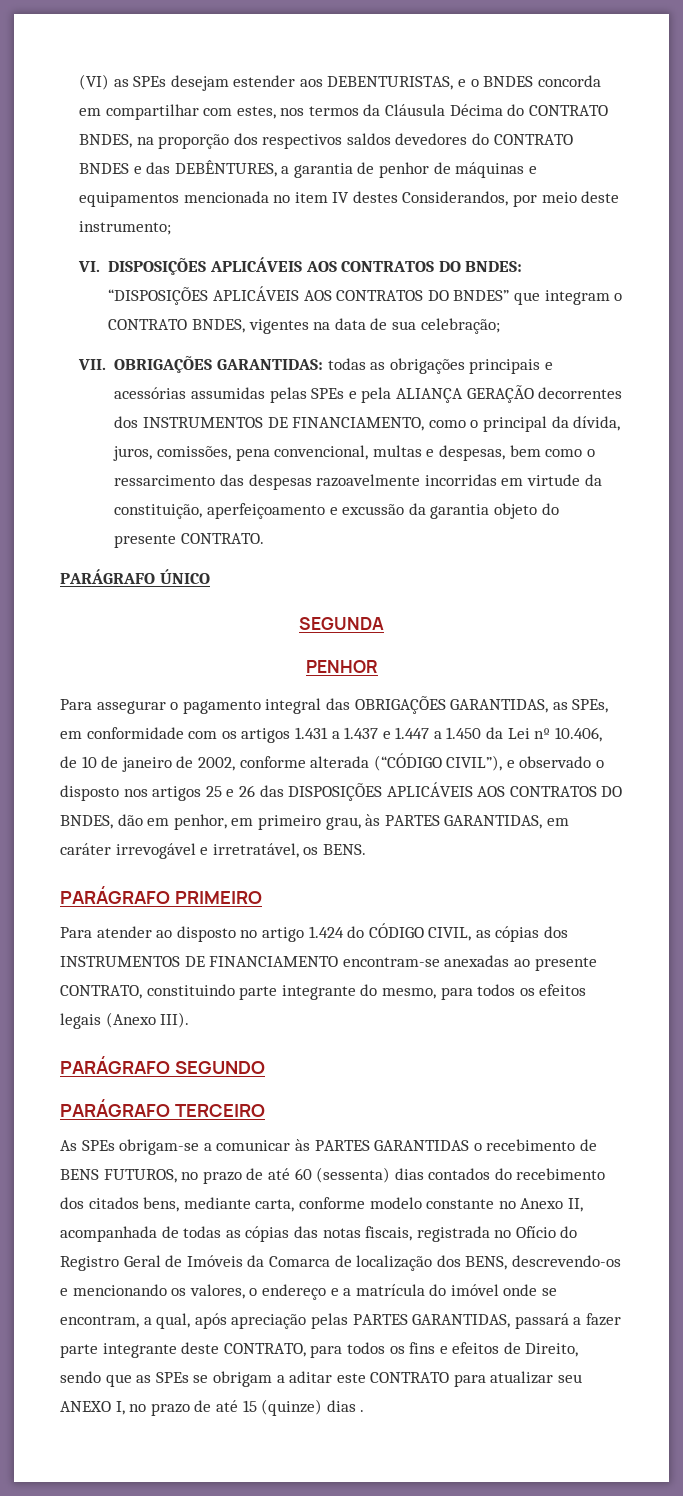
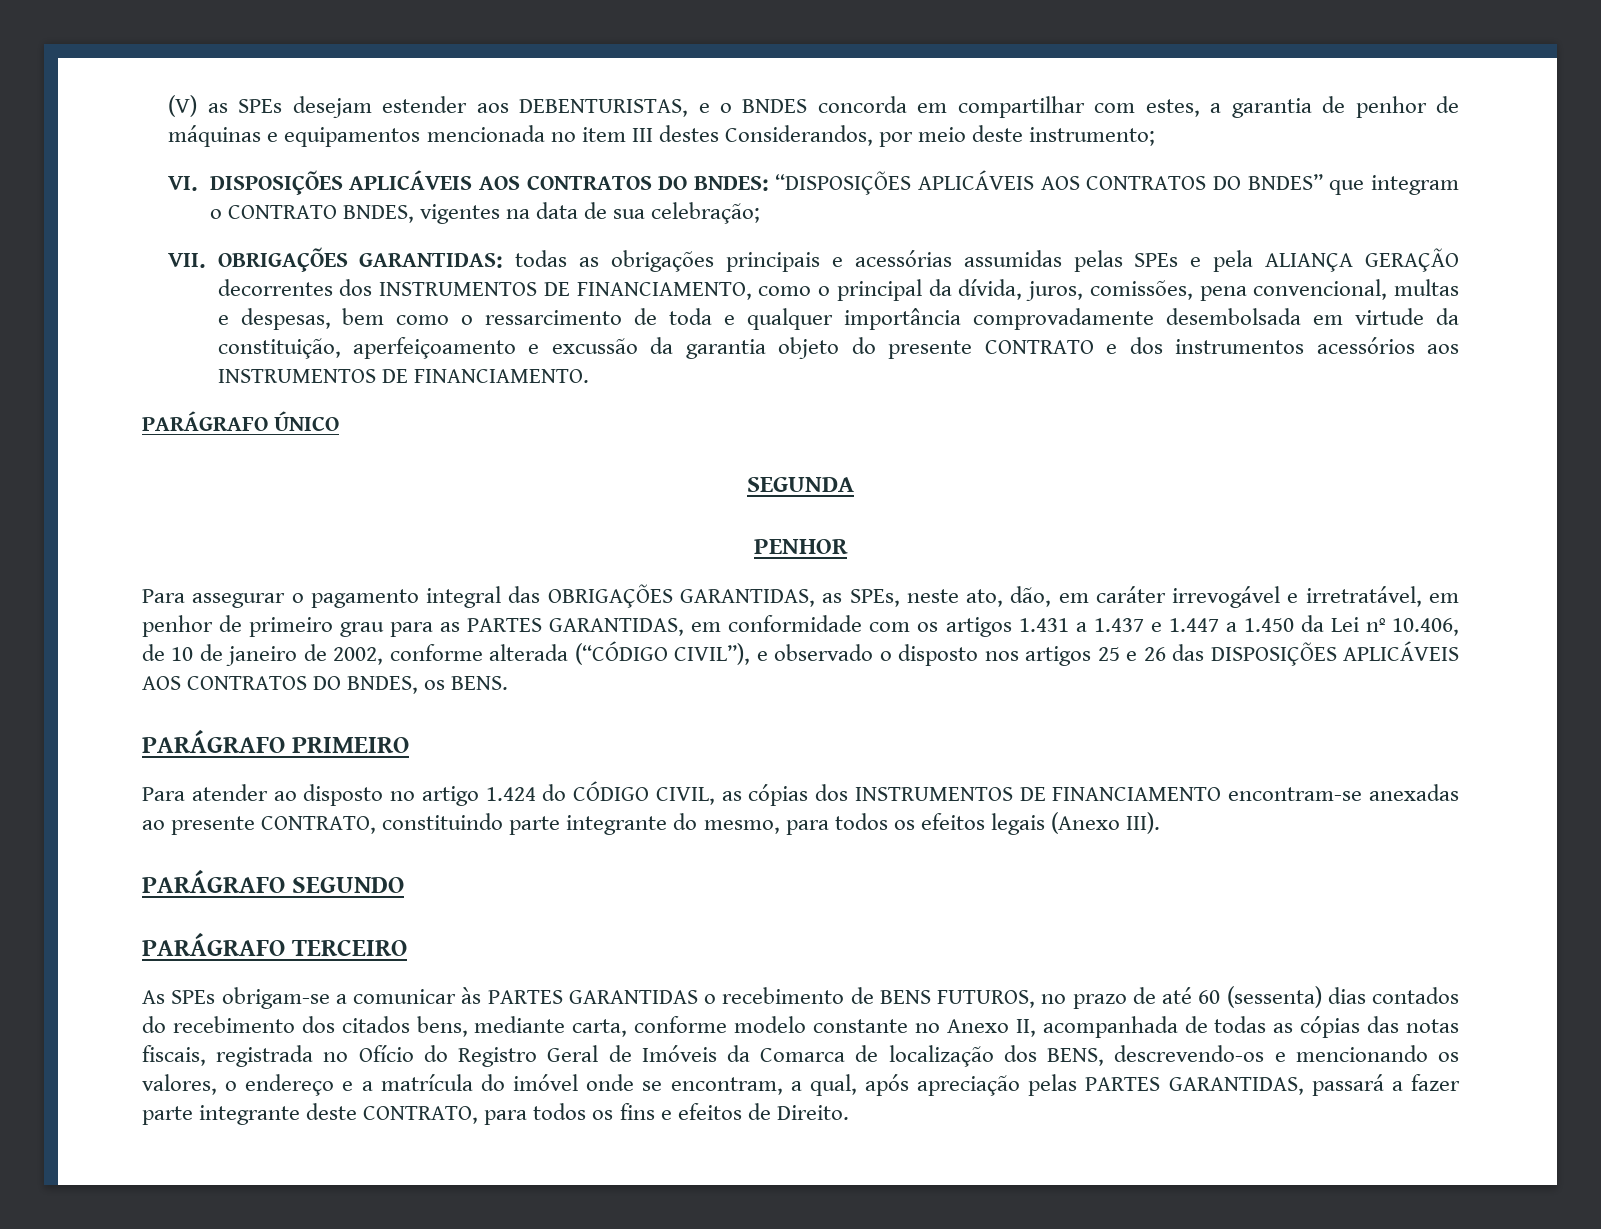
- (VI) as SPEs desejam estender aos DEBENTURISTAS, e o BNDES concorda em compartilhar com estes, nos termos da Cláusula Décima do CONTRATO BNDES, na proporção dos respectivos saldos devedores do CONTRATO BNDES e das DEBÊNTURES, a garantia de penhor de máquinas e equipamentos mencionada no item IV destes Considerandos, por meio deste instrumento;
+ (V) as SPEs desejam estender aos DEBENTURISTAS, e o BNDES concorda em compartilhar com estes, a garantia de penhor de máquinas e equipamentos mencionada no item III destes Considerandos, por meio deste instrumento;
- VII. OBRIGAÇÕES GARANTIDAS: todas as obrigações principais e acessórias assumidas pelas SPEs e pela ALIANÇA GERAÇÃO decorrentes dos INSTRUMENTOS DE FINANCIAMENTO, como o principal da dívida, juros, comissões, pena convencional, multas e despesas, bem como o ressarcimento das despesas razoavelmente incorridas em virtude da constituição, aperfeiçoamento e excussão da garantia objeto do presente CONTRATO.
+ VII. OBRIGAÇÕES GARANTIDAS: todas as obrigações principais e acessórias assumidas pelas SPEs e pela ALIANÇA GERAÇÃO decorrentes dos INSTRUMENTOS DE FINANCIAMENTO, como o principal da dívida, juros, comissões, pena convencional, multas e despesas, bem como o ressarcimento de toda e qualquer importância comprovadamente desembolsada em virtude da constituição, aperfeiçoamento e excussão da garantia objeto do presente CONTRATO e dos instrumentos acessórios aos INSTRUMENTOS DE FINANCIAMENTO.
- Para assegurar o pagamento integral das OBRIGAÇÕES GARANTIDAS, as SPEs, em conformidade com os artigos 1.431 a 1.437 e 1.447 a 1.450 da Lei nº 10.406, de 10 de janeiro de 2002, conforme alterada (“CÓDIGO CIVIL”), e observado o disposto nos artigos 25 e 26 das DISPOSIÇÕES APLICÁVEIS AOS CONTRATOS DO BNDES, dão em penhor, em primeiro grau, às PARTES GARANTIDAS, em caráter irrevogável e irretratável, os BENS.
+ Para assegurar o pagamento integral das OBRIGAÇÕES GARANTIDAS, as SPEs, neste ato, dão, em caráter irrevogável e irretratável, em penhor de primeiro grau para as PARTES GARANTIDAS, em conformidade com os artigos 1.431 a 1.437 e 1.447 a 1.450 da Lei nº 10.406, de 10 de janeiro de 2002, conforme alterada (“CÓDIGO CIVIL”), e observado o disposto nos artigos 25 e 26 das DISPOSIÇÕES APLICÁVEIS AOS CONTRATOS DO BNDES, os BENS.
- As SPEs obrigam-se a comunicar às PARTES GARANTIDAS o recebimento de BENS FUTUROS, no prazo de até 60 (sessenta) dias contados do recebimento dos citados bens, mediante carta, conforme modelo constante no Anexo II, acompanhada de todas as cópias das notas fiscais, registrada no Ofício do Registro Geral de Imóveis da Comarca de localização dos BENS, descrevendo-os e mencionando os valores, o endereço e a matrícula do imóvel onde se encontram, a qual, após apreciação pelas PARTES GARANTIDAS, passará a fazer parte integrante deste CONTRATO, para todos os fins e efeitos de Direito, sendo que as SPEs se obrigam a aditar este CONTRATO para atualizar seu ANEXO I, no prazo de até 15 (quinze) dias .
+ As SPEs obrigam-se a comunicar às PARTES GARANTIDAS o recebimento de BENS FUTUROS, no prazo de até 60 (sessenta) dias contados do recebimento dos citados bens, mediante carta, conforme modelo constante no Anexo II, acompanhada de todas as cópias das notas fiscais, registrada no Ofício do Registro Geral de Imóveis da Comarca de localização dos BENS, descrevendo-os e mencionando os valores, o endereço e a matrícula do imóvel onde se encontram, a qual, após apreciação pelas PARTES GARANTIDAS, passará a fazer parte integrante deste CONTRATO, para todos os fins e efeitos de Direito.

